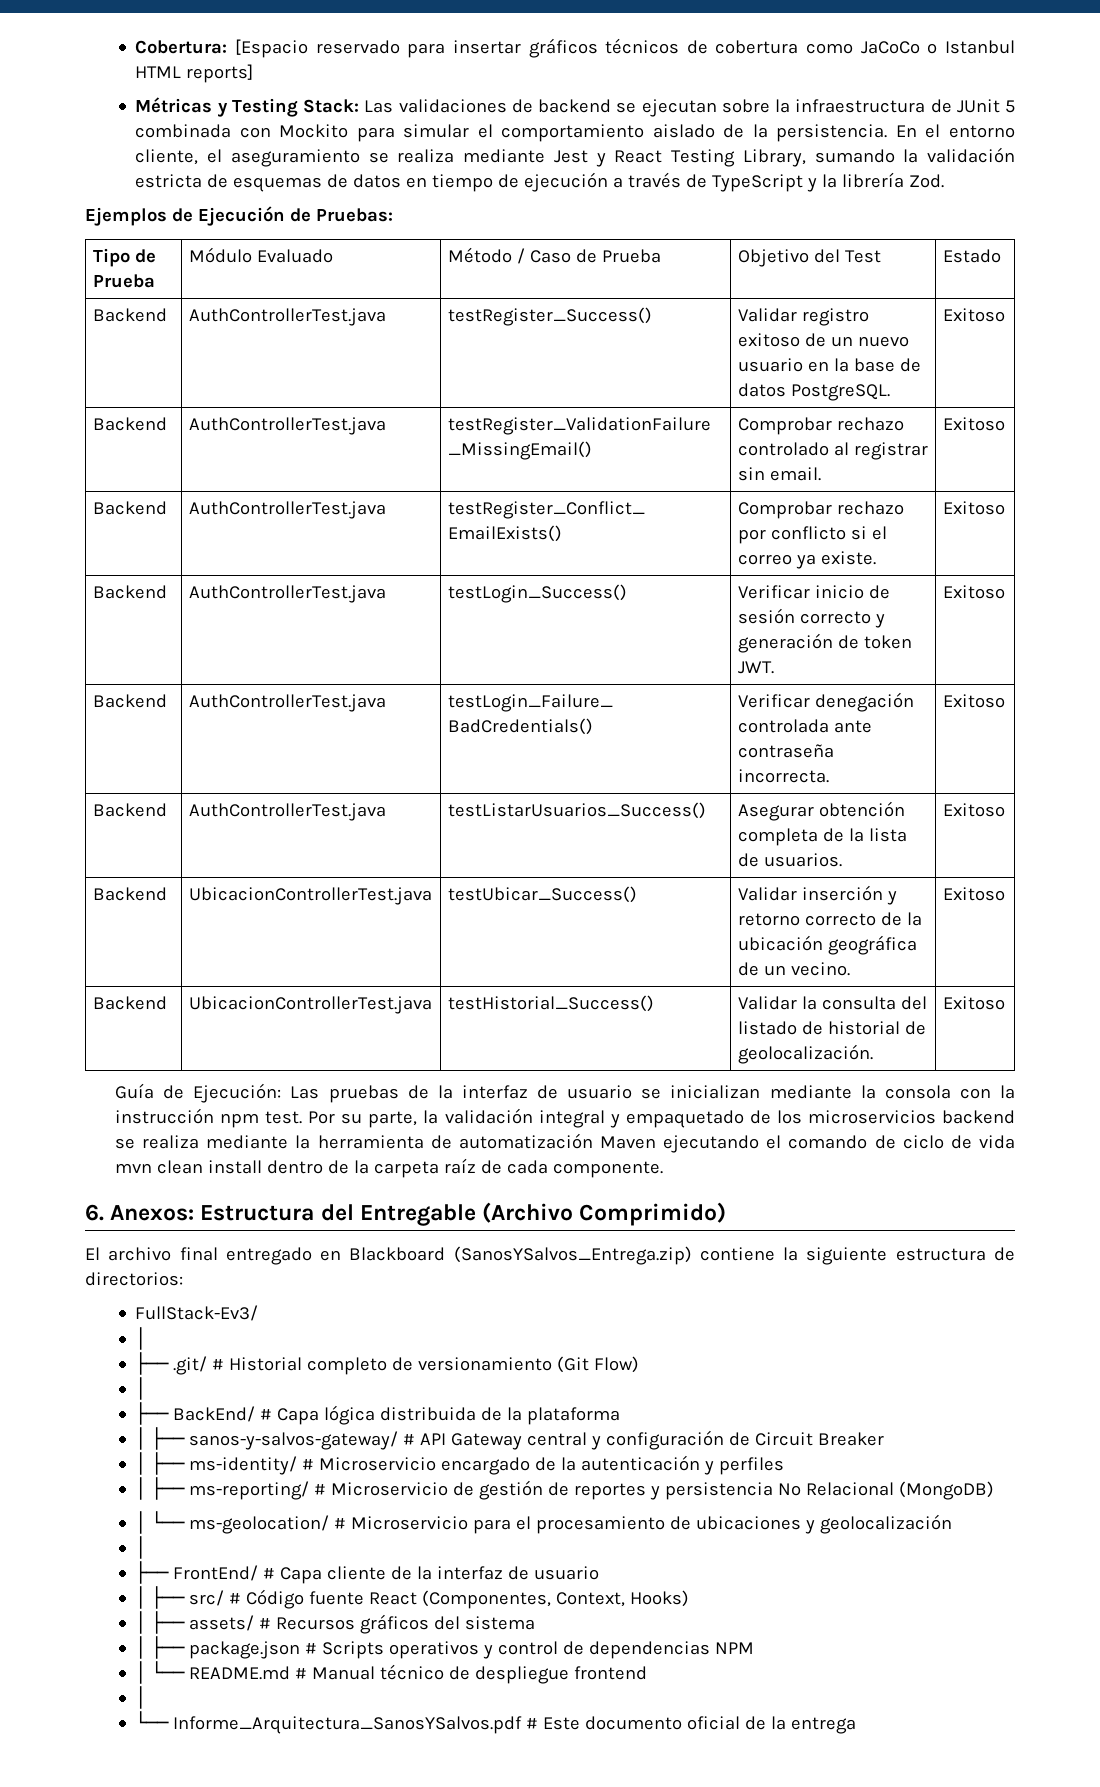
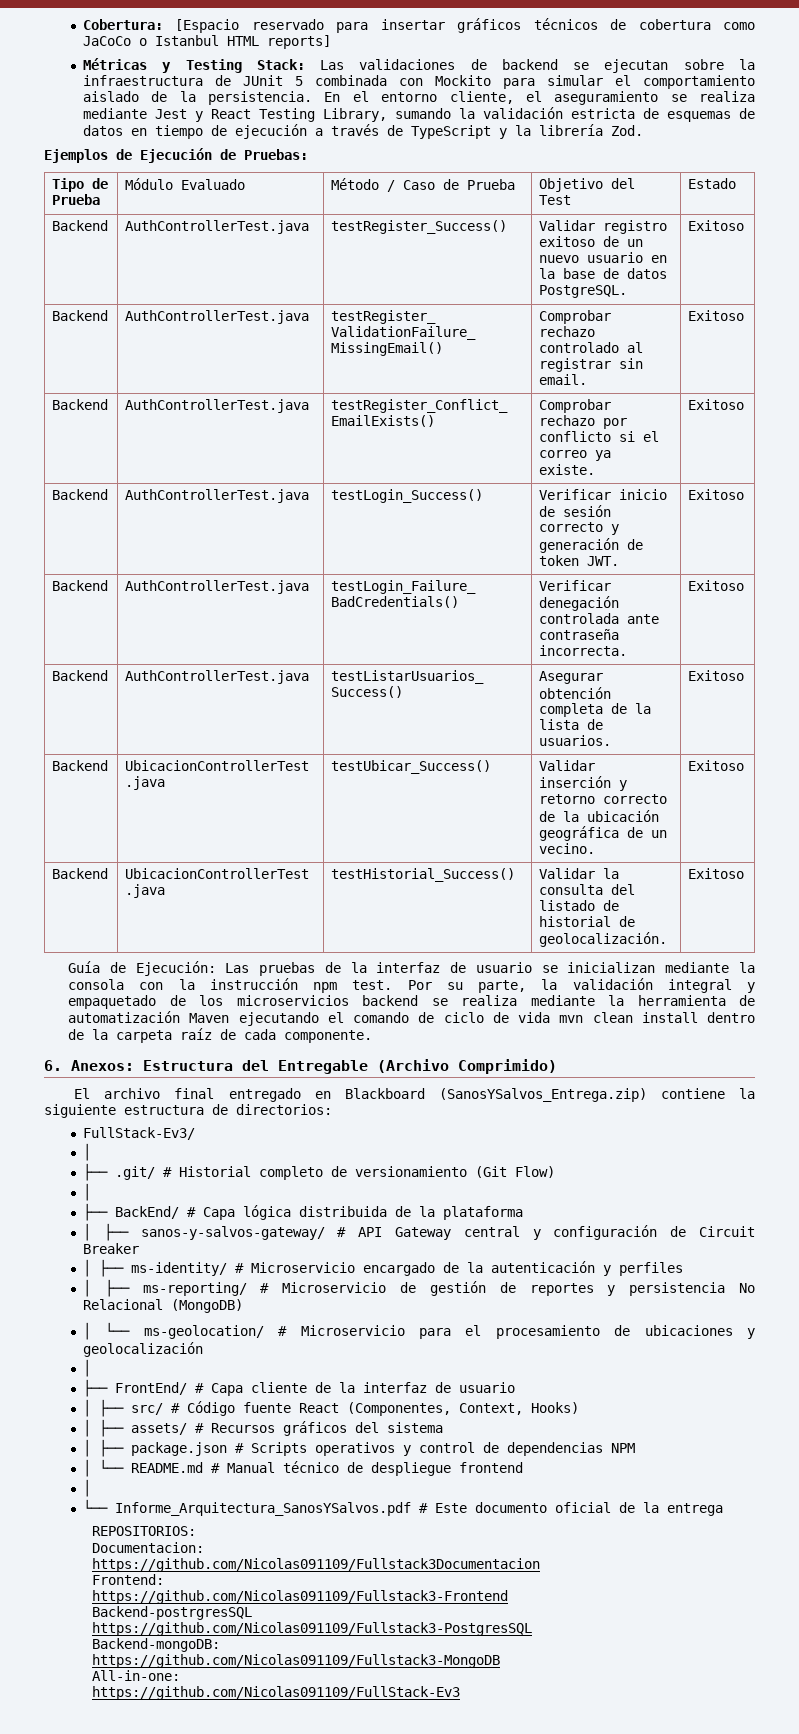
+ REPOSITORIOS:
+ Documentacion:
+ https://github.com/Nicolas091109/Fullstack3Documentacion
+ Frontend:
+ https://github.com/Nicolas091109/Fullstack3-Frontend
+ Backend-postrgresSQL
+ https://github.com/Nicolas091109/Fullstack3-PostgresSQL
+ Backend-mongoDB:
+ https://github.com/Nicolas091109/Fullstack3-MongoDB
+ All-in-one:
+ https://github.com/Nicolas091109/FullStack-Ev3

